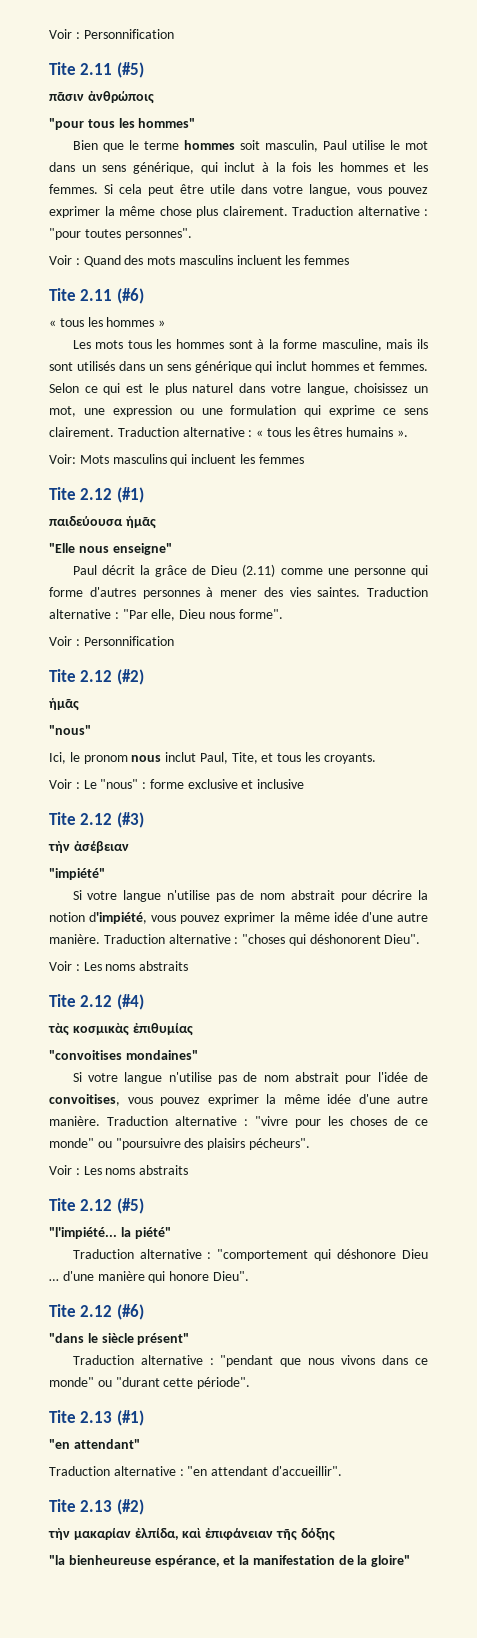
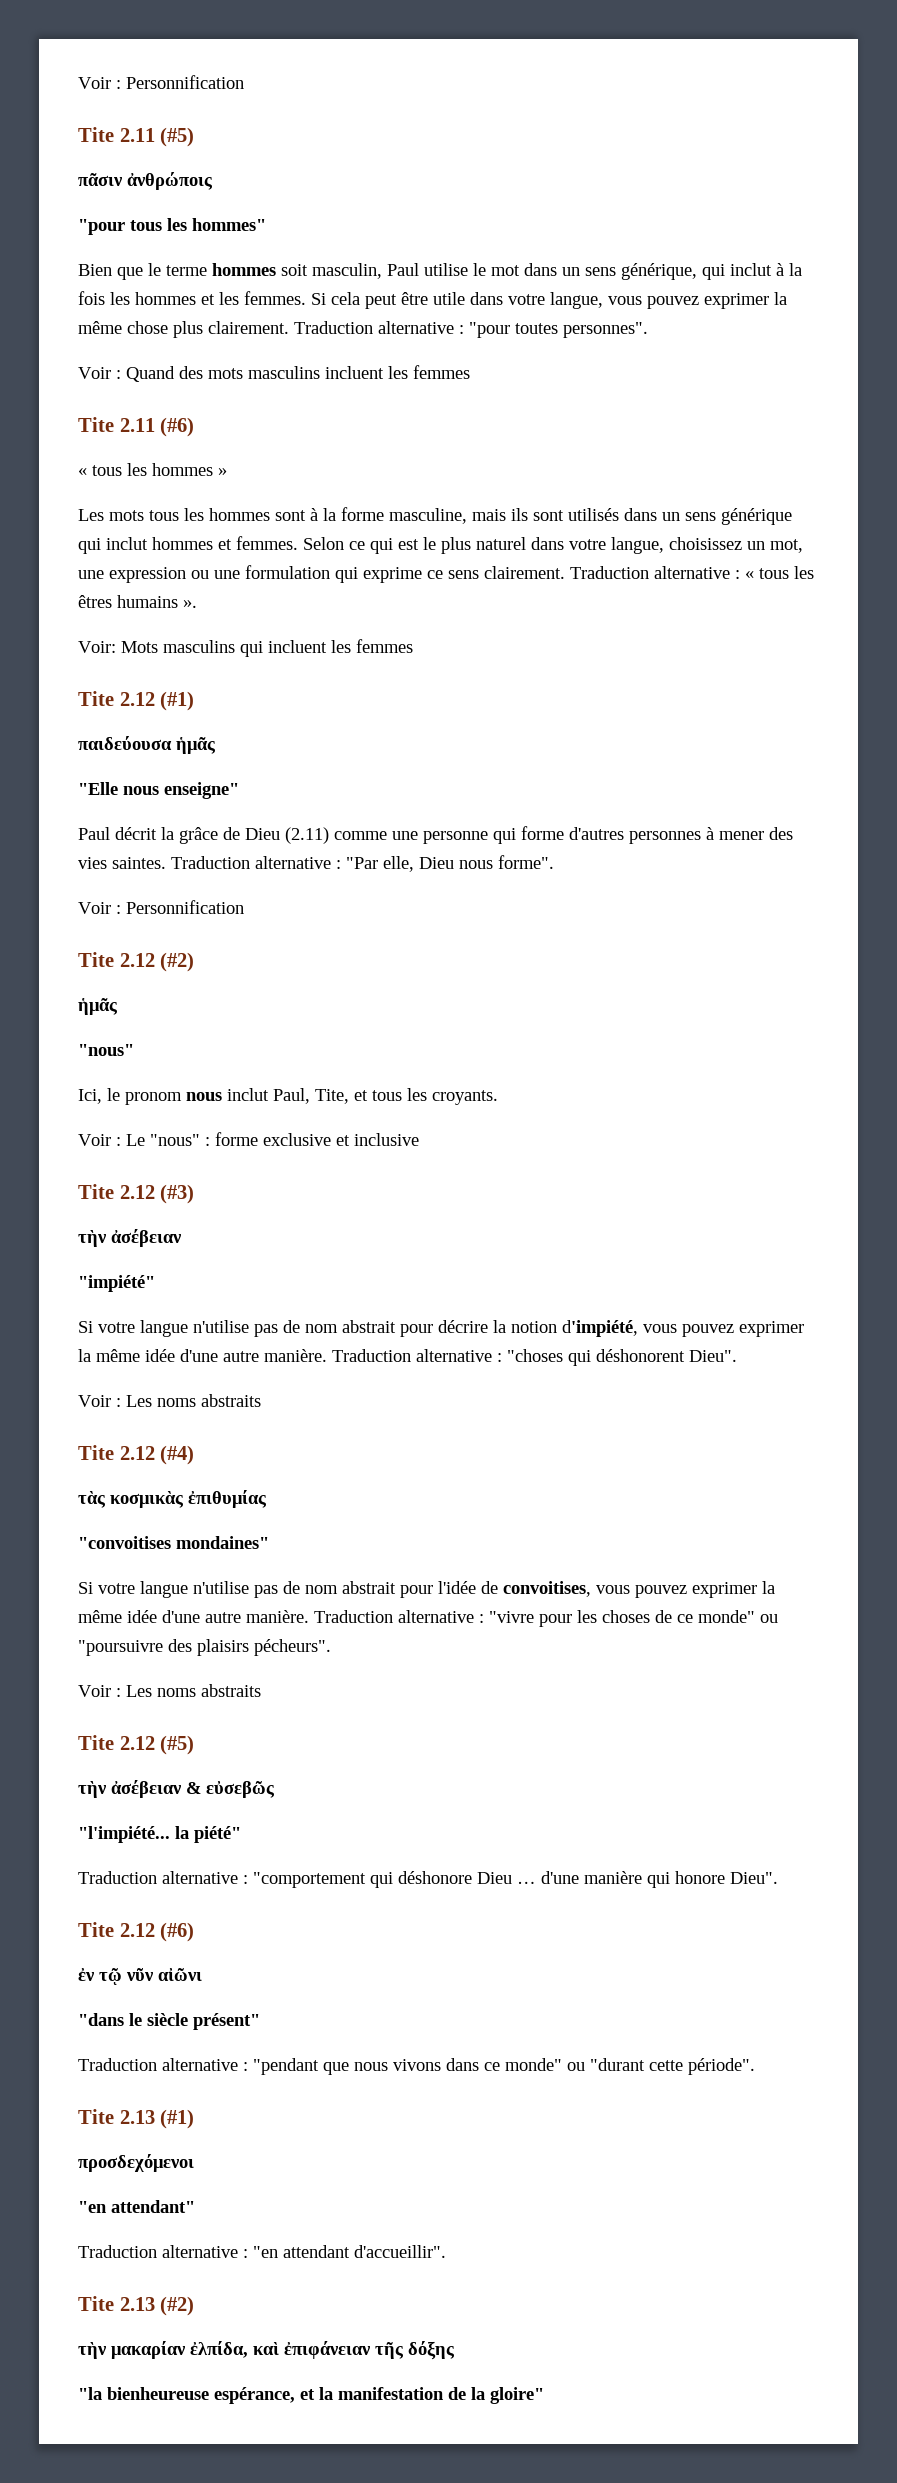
+ τὴν ἀσέβειαν & εὐσεβῶς
+ ἐν τῷ νῦν αἰῶνι
+ προσδεχόμενοι

